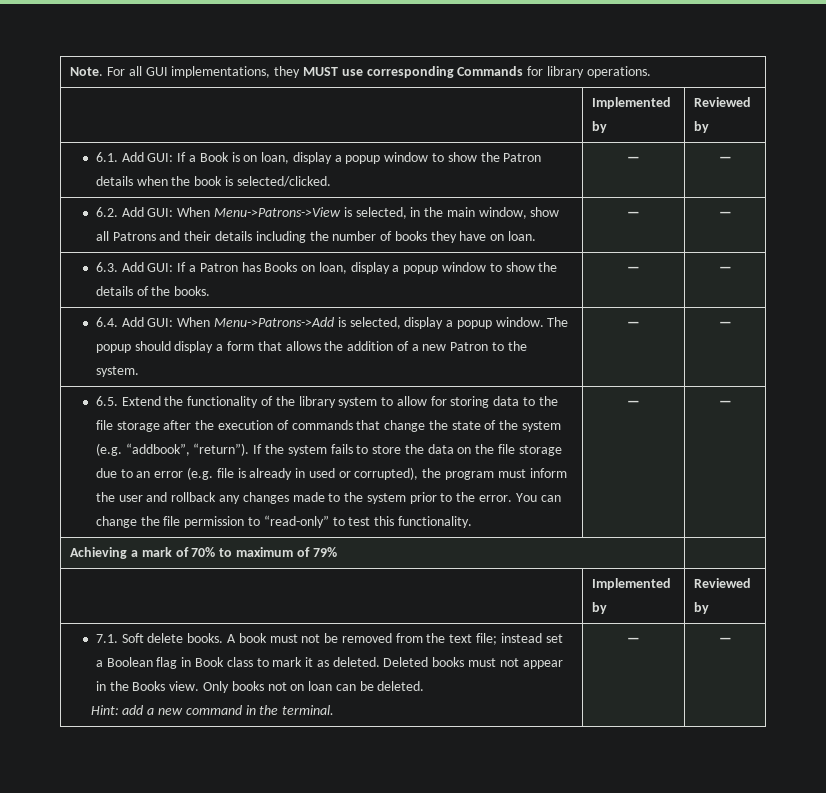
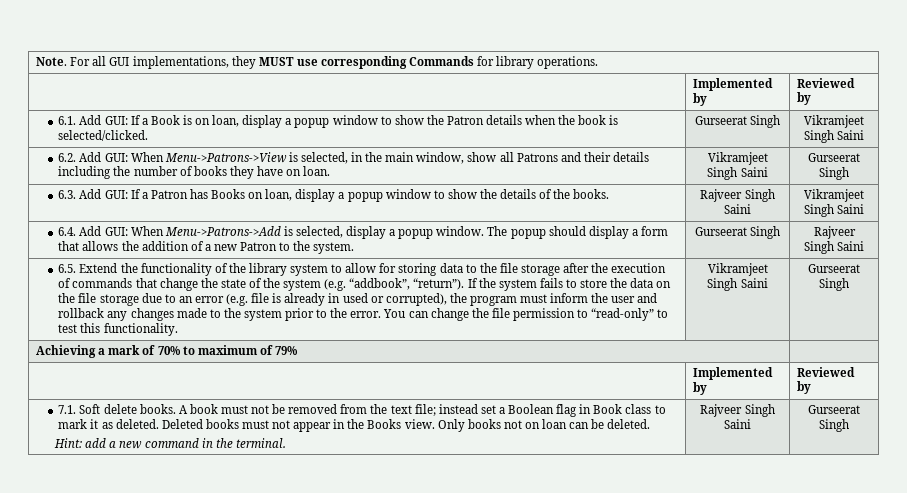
- 6.1. Add GUI: If a Book is on loan, display a popup window to show the Patron details when the book is selected/clicked. | — | —
+ 6.1. Add GUI: If a Book is on loan, display a popup window to show the Patron details when the book is selected/clicked. | Gurseerat Singh | Vikramjeet Singh Saini
- 6.2. Add GUI: When Menu->Patrons->View is selected, in the main window, show all Patrons and their details including the number of books they have on loan. | — | —
+ 6.2. Add GUI: When Menu->Patrons->View is selected, in the main window, show all Patrons and their details including the number of books they have on loan. | Vikramjeet Singh Saini | Gurseerat Singh
- 6.3. Add GUI: If a Patron has Books on loan, display a popup window to show the details of the books. | — | —
+ 6.3. Add GUI: If a Patron has Books on loan, display a popup window to show the details of the books. | Rajveer Singh Saini | Vikramjeet Singh Saini
- 6.4. Add GUI: When Menu->Patrons->Add is selected, display a popup window. The popup should display a form that allows the addition of a new Patron to the system. | — | —
+ 6.4. Add GUI: When Menu->Patrons->Add is selected, display a popup window. The popup should display a form that allows the addition of a new Patron to the system. | Gurseerat Singh | Rajveer Singh Saini
- You can change the file permission to “read-only” to test this functionality. | — | —
+ You can change the file permission to “read-only” to test this functionality. | Vikramjeet Singh Saini | Gurseerat Singh
- Hint: add a new command in the terminal. | — | —
+ Hint: add a new command in the terminal. | Rajveer Singh Saini | Gurseerat Singh

